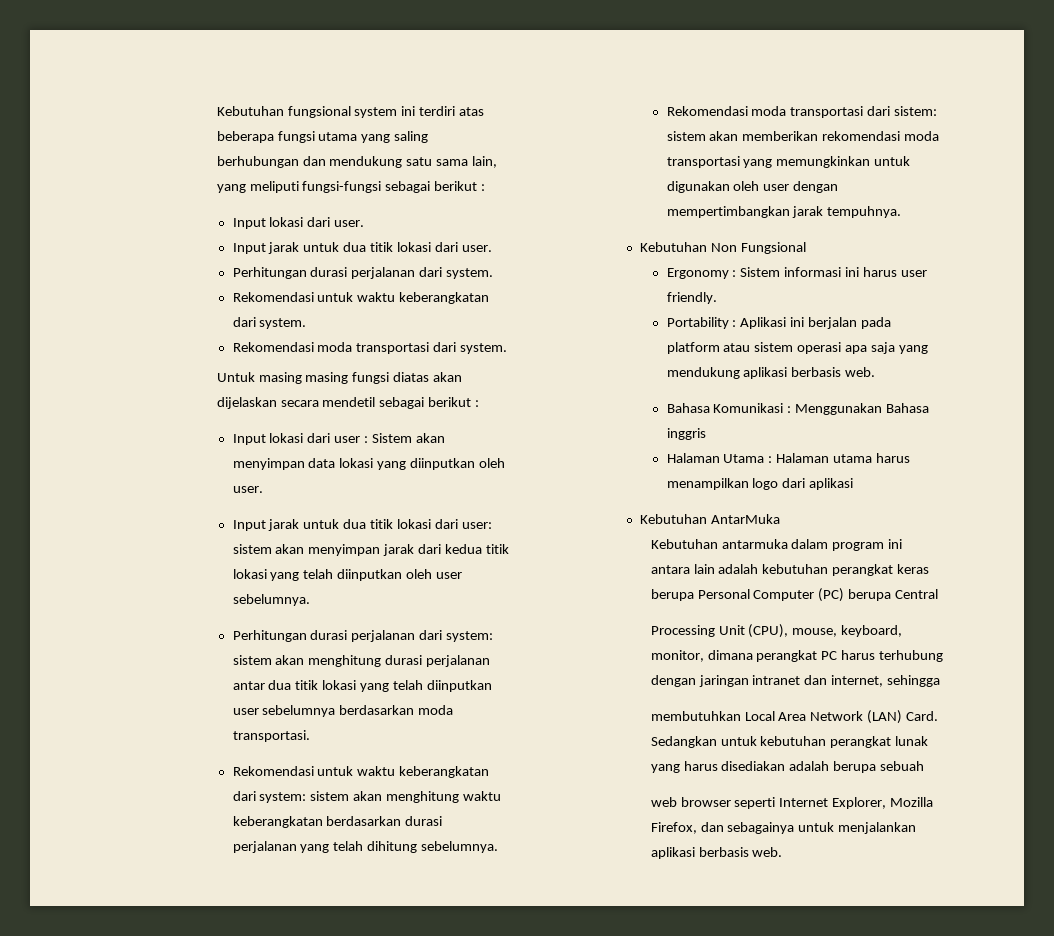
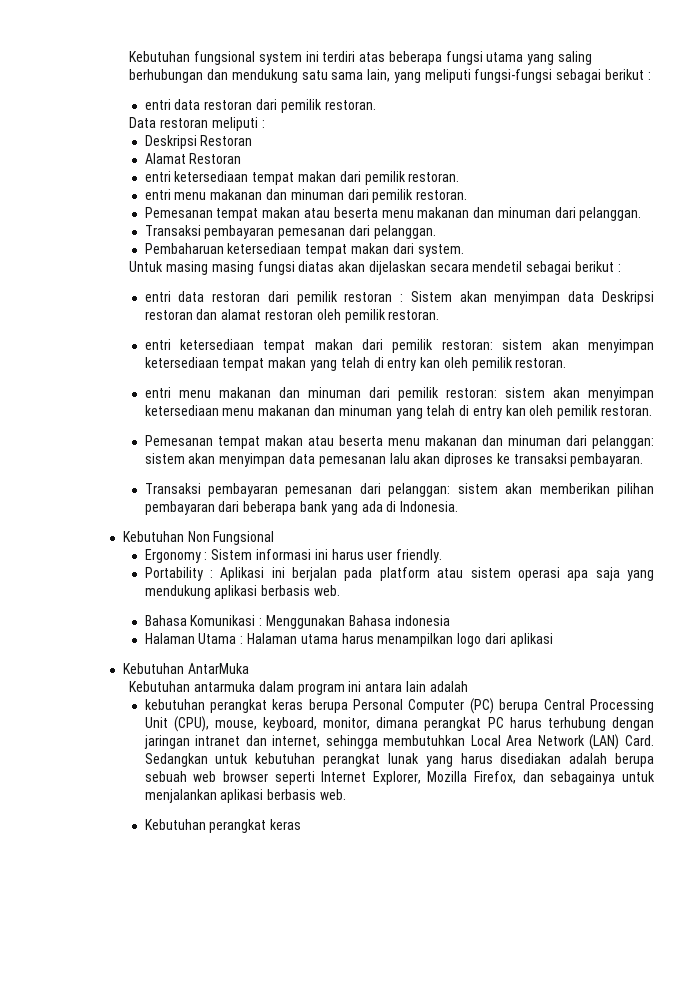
- Input lokasi dari user.
- Input jarak untuk dua titik lokasi dari user.
- Perhitungan durasi perjalanan dari system.
- Rekomendasi untuk waktu keberangkatan dari system.
- Rekomendasi moda transportasi dari system.
+ entri data restoran dari pemilik restoran.
+ Data restoran meliputi :
+ Deskripsi Restoran
+ Alamat Restoran
+ entri ketersediaan tempat makan dari pemilik restoran.
+ entri menu makanan dan minuman dari pemilik restoran.
+ Pemesanan tempat makan atau beserta menu makanan dan minuman dari pelanggan.
+ Transaksi pembayaran pemesanan dari pelanggan.
+ Pembaharuan ketersediaan tempat makan dari system.
- Input lokasi dari user : Sistem akan menyimpan data lokasi yang diinputkan oleh user.
- Input jarak untuk dua titik lokasi dari user: sistem akan menyimpan jarak dari kedua titik lokasi yang telah diinputkan oleh user sebelumnya.
- Perhitungan durasi perjalanan dari system: sistem akan menghitung durasi perjalanan antar dua titik lokasi yang telah diinputkan user sebelumnya berdasarkan moda transportasi.
- Rekomendasi untuk waktu keberangkatan dari system: sistem akan menghitung waktu keberangkatan berdasarkan durasi perjalanan yang telah dihitung sebelumnya.
- Rekomendasi moda transportasi dari sistem: sistem akan memberikan rekomendasi moda transportasi yang memungkinkan untuk digunakan oleh user dengan mempertimbangkan jarak tempuhnya.
+ entri data restoran dari pemilik restoran : Sistem akan menyimpan data Deskripsi restoran dan alamat restoran oleh pemilik restoran.
+ entri ketersediaan tempat makan dari pemilik restoran: sistem akan menyimpan ketersediaan tempat makan yang telah di entry kan oleh pemilik restoran.
+ entri menu makanan dan minuman dari pemilik restoran: sistem akan menyimpan ketersediaan menu makanan dan minuman yang telah di entry kan oleh pemilik restoran.
+ Pemesanan tempat makan atau beserta menu makanan dan minuman dari pelanggan: sistem akan menyimpan data pemesanan lalu akan diproses ke transaksi pembayaran.
+ Transaksi pembayaran pemesanan dari pelanggan: sistem akan memberikan pilihan pembayaran dari beberapa bank yang ada di Indonesia.
- Bahasa Komunikasi : Menggunakan Bahasa inggris
+ Bahasa Komunikasi : Menggunakan Bahasa indonesia
- Kebutuhan antarmuka dalam program ini antara lain adalah kebutuhan perangkat keras berupa Personal Computer (PC) berupa Central
- Processing Unit (CPU), mouse, keyboard, monitor, dimana perangkat PC harus terhubung dengan jaringan intranet dan internet, sehingga
- membutuhkan Local Area Network (LAN) Card.
+ Kebutuhan antarmuka dalam program ini antara lain adalah
+ kebutuhan perangkat keras berupa Personal Computer (PC) berupa Central Processing Unit (CPU), mouse, keyboard, monitor, dimana perangkat PC harus terhubung dengan jaringan intranet dan internet, sehingga membutuhkan Local Area Network (LAN) Card.
- Sedangkan untuk kebutuhan perangkat lunak yang harus disediakan adalah berupa sebuah
- web browser seperti Internet Explorer, Mozilla Firefox, dan sebagainya untuk menjalankan aplikasi berbasis web.
+ Sedangkan untuk kebutuhan perangkat lunak yang harus disediakan adalah berupa sebuah web browser seperti Internet Explorer, Mozilla Firefox, dan sebagainya untuk menjalankan aplikasi berbasis web.
+ Kebutuhan perangkat keras

